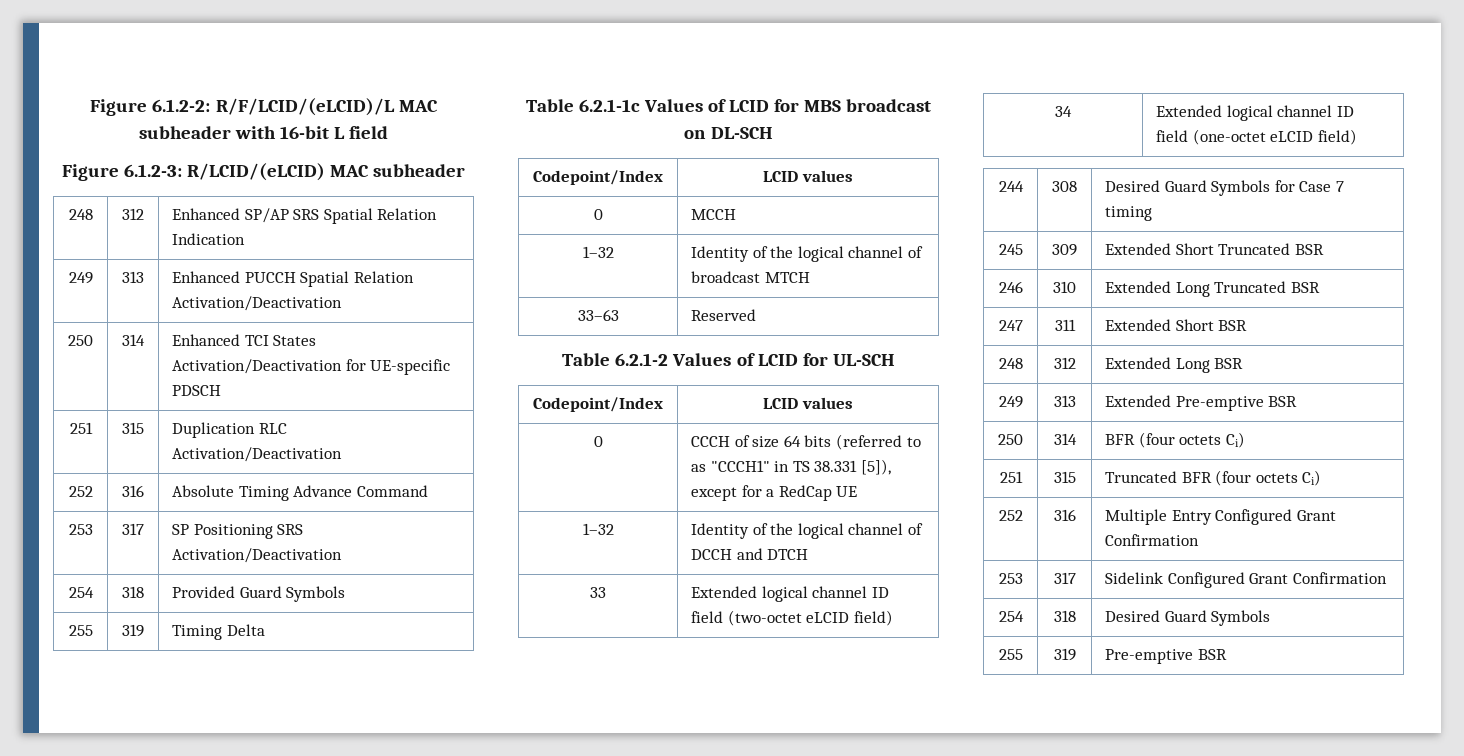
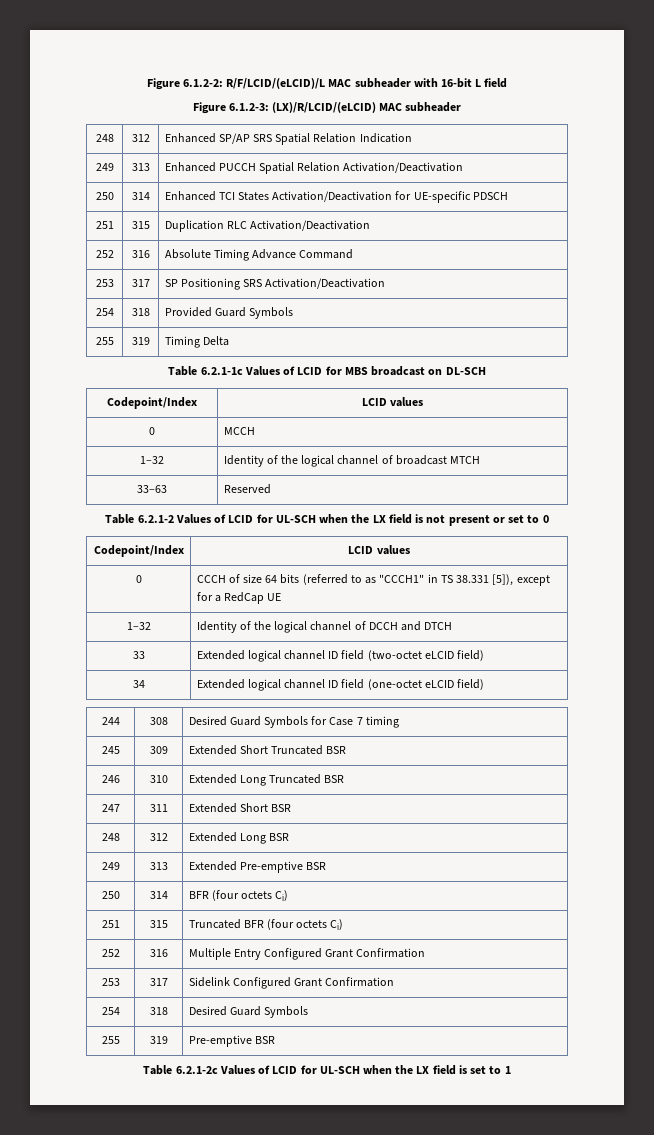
- Figure 6.1.2-3: R/LCID/(eLCID) MAC subheader
+ Figure 6.1.2-3: (LX)/R/LCID/(eLCID) MAC subheader
- Table 6.2.1-2 Values of LCID for UL-SCH
+ Table 6.2.1-2 Values of LCID for UL-SCH when the LX field is not present or set to 0
+ Table 6.2.1-2c Values of LCID for UL-SCH when the LX field is set to 1

